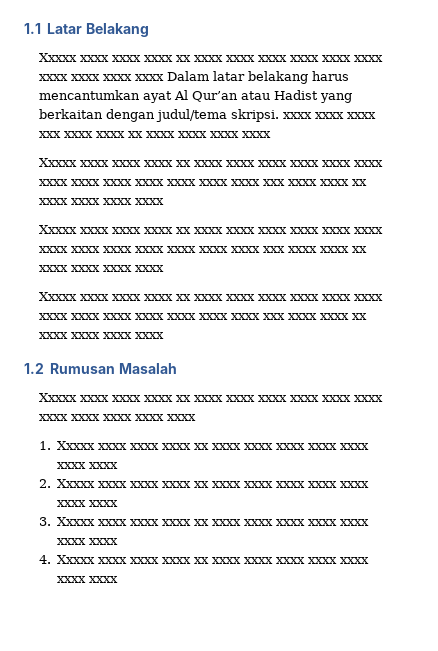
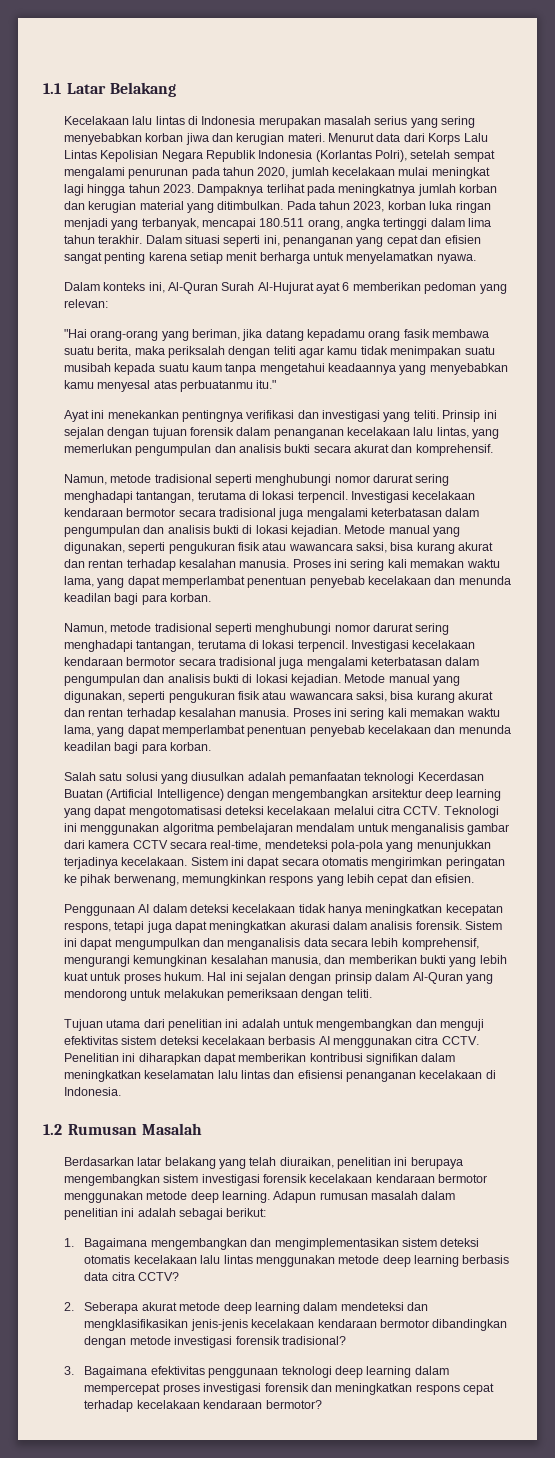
- Xxxxx xxxx xxxx xxxx xx xxxx xxxx xxxx xxxx xxxx xxxx xxxx xxxx xxxx xxxx Dalam latar belakang harus mencantumkan ayat Al Qur’an atau Hadist yang berkaitan dengan judul/tema skripsi. xxxx xxxx xxxx xxx xxxx xxxx xx xxxx xxxx xxxx xxxx
- Xxxxx xxxx xxxx xxxx xx xxxx xxxx xxxx xxxx xxxx xxxx xxxx xxxx xxxx xxxx xxxx xxxx xxxx xxx xxxx xxxx xx xxxx xxxx xxxx xxxx
- Xxxxx xxxx xxxx xxxx xx xxxx xxxx xxxx xxxx xxxx xxxx xxxx xxxx xxxx xxxx xxxx xxxx xxxx xxx xxxx xxxx xx xxxx xxxx xxxx xxxx
- Xxxxx xxxx xxxx xxxx xx xxxx xxxx xxxx xxxx xxxx xxxx xxxx xxxx xxxx xxxx xxxx xxxx xxxx xxx xxxx xxxx xx xxxx xxxx xxxx xxxx
+ Kecelakaan lalu lintas di Indonesia merupakan masalah serius yang sering menyebabkan korban jiwa dan kerugian materi. Menurut data dari Korps Lalu Lintas Kepolisian Negara Republik Indonesia (Korlantas Polri), setelah sempat mengalami penurunan pada tahun 2020, jumlah kecelakaan mulai meningkat lagi hingga tahun 2023. Dampaknya terlihat pada meningkatnya jumlah korban dan kerugian material yang ditimbulkan. Pada tahun 2023, korban luka ringan menjadi yang terbanyak, mencapai 180.511 orang, angka tertinggi dalam lima tahun terakhir. Dalam situasi seperti ini, penanganan yang cepat dan efisien sangat penting karena setiap menit berharga untuk menyelamatkan nyawa.
+ Dalam konteks ini, Al-Quran Surah Al-Hujurat ayat 6 memberikan pedoman yang relevan:
+ "Hai orang-orang yang beriman, jika datang kepadamu orang fasik membawa suatu berita, maka periksalah dengan teliti agar kamu tidak menimpakan suatu musibah kepada suatu kaum tanpa mengetahui keadaannya yang menyebabkan kamu menyesal atas perbuatanmu itu."
+ Ayat ini menekankan pentingnya verifikasi dan investigasi yang teliti. Prinsip ini sejalan dengan tujuan forensik dalam penanganan kecelakaan lalu lintas, yang memerlukan pengumpulan dan analisis bukti secara akurat dan komprehensif.
+ Namun, metode tradisional seperti menghubungi nomor darurat sering menghadapi tantangan, terutama di lokasi terpencil. Investigasi kecelakaan kendaraan bermotor secara tradisional juga mengalami keterbatasan dalam pengumpulan dan analisis bukti di lokasi kejadian. Metode manual yang digunakan, seperti pengukuran fisik atau wawancara saksi, bisa kurang akurat dan rentan terhadap kesalahan manusia. Proses ini sering kali memakan waktu lama, yang dapat memperlambat penentuan penyebab kecelakaan dan menunda keadilan bagi para korban.
+ Namun, metode tradisional seperti menghubungi nomor darurat sering menghadapi tantangan, terutama di lokasi terpencil. Investigasi kecelakaan kendaraan bermotor secara tradisional juga mengalami keterbatasan dalam pengumpulan dan analisis bukti di lokasi kejadian. Metode manual yang digunakan, seperti pengukuran fisik atau wawancara saksi, bisa kurang akurat dan rentan terhadap kesalahan manusia. Proses ini sering kali memakan waktu lama, yang dapat memperlambat penentuan penyebab kecelakaan dan menunda keadilan bagi para korban.
+ Salah satu solusi yang diusulkan adalah pemanfaatan teknologi Kecerdasan Buatan (Artificial Intelligence) dengan mengembangkan arsitektur deep learning yang dapat mengotomatisasi deteksi kecelakaan melalui citra CCTV. Teknologi ini menggunakan algoritma pembelajaran mendalam untuk menganalisis gambar dari kamera CCTV secara real-time, mendeteksi pola-pola yang menunjukkan terjadinya kecelakaan. Sistem ini dapat secara otomatis mengirimkan peringatan ke pihak berwenang, memungkinkan respons yang lebih cepat dan efisien.
+ Penggunaan AI dalam deteksi kecelakaan tidak hanya meningkatkan kecepatan respons, tetapi juga dapat meningkatkan akurasi dalam analisis forensik. Sistem ini dapat mengumpulkan dan menganalisis data secara lebih komprehensif, mengurangi kemungkinan kesalahan manusia, dan memberikan bukti yang lebih kuat untuk proses hukum. Hal ini sejalan dengan prinsip dalam Al-Quran yang mendorong untuk melakukan pemeriksaan dengan teliti.
+ Tujuan utama dari penelitian ini adalah untuk mengembangkan dan menguji efektivitas sistem deteksi kecelakaan berbasis AI menggunakan citra CCTV. Penelitian ini diharapkan dapat memberikan kontribusi signifikan dalam meningkatkan keselamatan lalu lintas dan efisiensi penanganan kecelakaan di Indonesia.
  1.2 Rumusan Masalah
- Xxxxx xxxx xxxx xxxx xx xxxx xxxx xxxx xxxx xxxx xxxx xxxx xxxx xxxx xxxx xxxx
- 1. Xxxxx xxxx xxxx xxxx xx xxxx xxxx xxxx xxxx xxxx xxxx xxxx
- 2. Xxxxx xxxx xxxx xxxx xx xxxx xxxx xxxx xxxx xxxx xxxx xxxx
- 3. Xxxxx xxxx xxxx xxxx xx xxxx xxxx xxxx xxxx xxxx xxxx xxxx
- 4. Xxxxx xxxx xxxx xxxx xx xxxx xxxx xxxx xxxx xxxx xxxx xxxx
+ Berdasarkan latar belakang yang telah diuraikan, penelitian ini berupaya mengembangkan sistem investigasi forensik kecelakaan kendaraan bermotor menggunakan metode deep learning. Adapun rumusan masalah dalam penelitian ini adalah sebagai berikut:
+ 1. Bagaimana mengembangkan dan mengimplementasikan sistem deteksi otomatis kecelakaan lalu lintas menggunakan metode deep learning berbasis data citra CCTV?
+ 2. Seberapa akurat metode deep learning dalam mendeteksi dan mengklasifikasikan jenis-jenis kecelakaan kendaraan bermotor dibandingkan dengan metode investigasi forensik tradisional?
+ 3. Bagaimana efektivitas penggunaan teknologi deep learning dalam mempercepat proses investigasi forensik dan meningkatkan respons cepat terhadap kecelakaan kendaraan bermotor?

